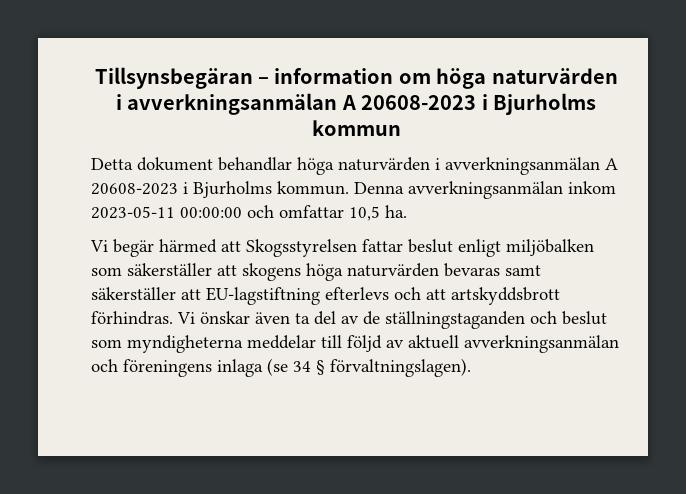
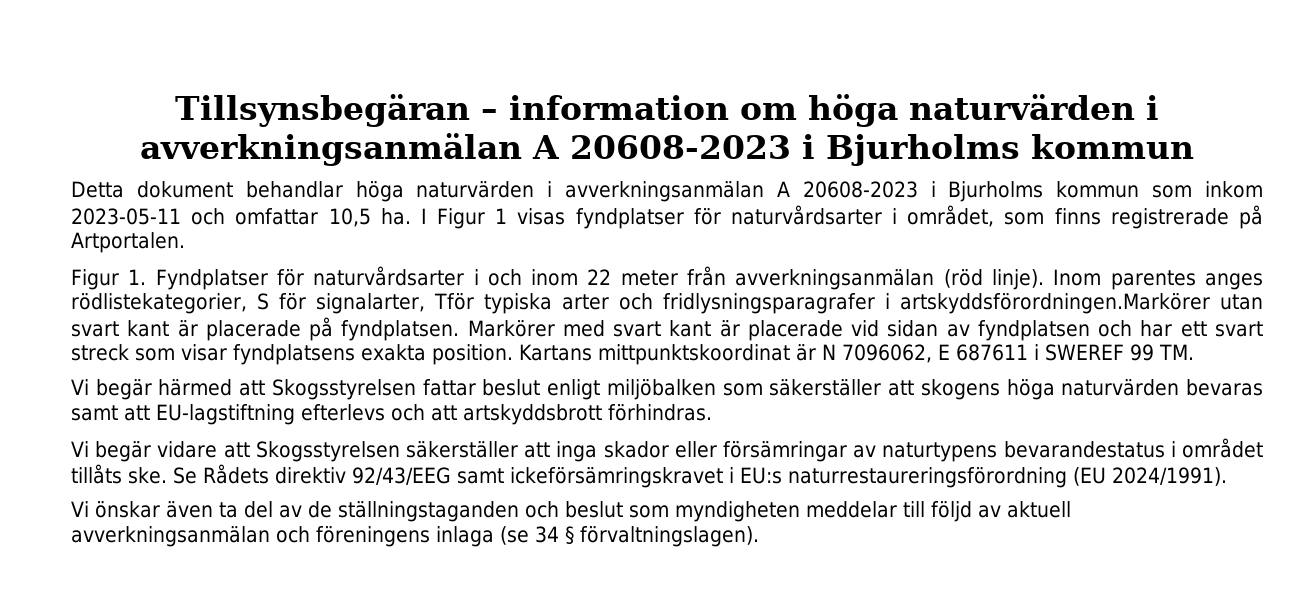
- Detta dokument behandlar höga naturvärden i avverkningsanmälan A 20608-2023 i Bjurholms kommun. Denna avverkningsanmälan inkom 2023-05-11 00:00:00 och omfattar 10,5 ha.
+ Detta dokument behandlar höga naturvärden i avverkningsanmälan A 20608-2023 i Bjurholms kommun som inkom 2023-05-11 och omfattar 10,5 ha. I Figur 1 visas fyndplatser för naturvårdsarter i området, som finns registrerade på Artportalen.
+ Figur 1. Fyndplatser för naturvårdsarter i och inom 22 meter från avverkningsanmälan (röd linje). Inom parentes anges rödlistekategorier, S för signalarter, Tför typiska arter och fridlysningsparagrafer i artskyddsförordningen.Markörer utan svart kant är placerade på fyndplatsen. Markörer med svart kant är placerade vid sidan av fyndplatsen och har ett svart streck som visar fyndplatsens exakta position. Kartans mittpunktskoordinat är N 7096062, E 687611 i SWEREF 99 TM.
- Vi begär härmed att Skogsstyrelsen fattar beslut enligt miljöbalken som säkerställer att skogens höga naturvärden bevaras samt säkerställer att EU-lagstiftning efterlevs och att artskyddsbrott förhindras. Vi önskar även ta del av de ställningstaganden och beslut som myndigheterna meddelar till följd av aktuell avverkningsanmälan och föreningens inlaga (se 34 § förvaltningslagen).
+ Vi begär härmed att Skogsstyrelsen fattar beslut enligt miljöbalken som säkerställer att skogens höga naturvärden bevaras samt att EU-lagstiftning efterlevs och att artskyddsbrott förhindras.
+ Vi begär vidare att Skogsstyrelsen säkerställer att inga skador eller försämringar av naturtypens bevarandestatus i området tillåts ske. Se Rådets direktiv 92/43/EEG samt ickeförsämringskravet i EU:s naturrestaureringsförordning (EU 2024/1991).
+ Vi önskar även ta del av de ställningstaganden och beslut som myndigheten meddelar till följd av aktuell avverkningsanmälan och föreningens inlaga (se 34 § förvaltningslagen).

